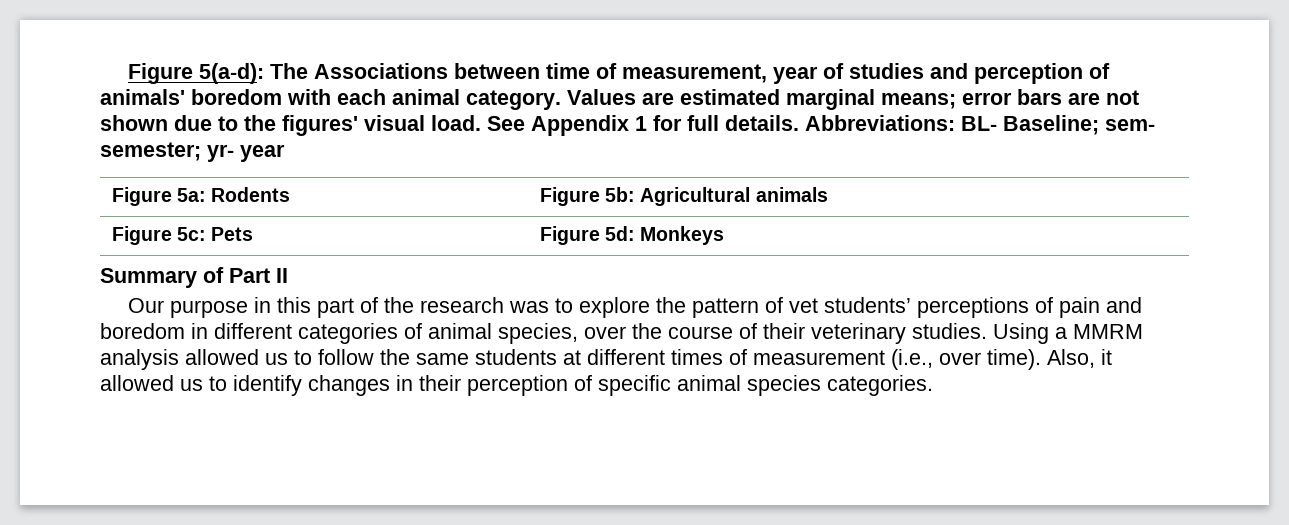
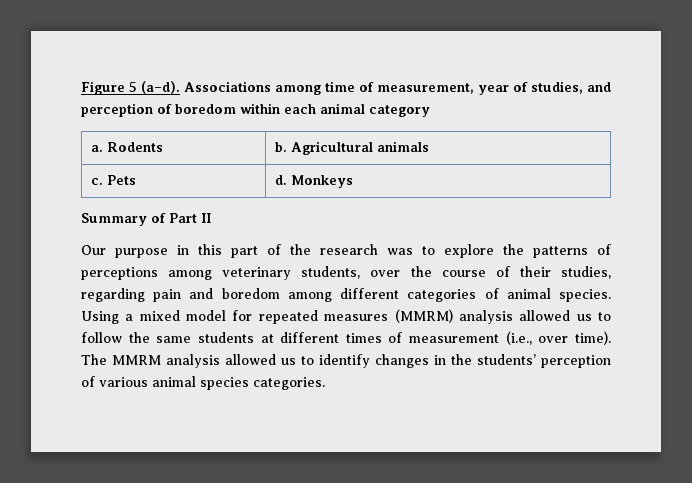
- Figure 5(a-d): The Associations between time of measurement, year of studies and perception of animals' boredom with each animal category. Values are estimated marginal means; error bars are not shown due to the figures' visual load. See Appendix 1 for full details. Abbreviations: BL- Baseline; sem- semester; yr- year
- Figure 5a: Rodents | Figure 5b: Agricultural animals
+ Figure 5 (a–d). Associations among time of measurement, year of studies, and perception of boredom within each animal category
+ a. Rodents | b. Agricultural animals
- Figure 5c: Pets | Figure 5d: Monkeys
+ c. Pets | d. Monkeys
- Our purpose in this part of the research was to explore the pattern of vet students’ perceptions of pain and boredom in different categories of animal species, over the course of their veterinary studies. Using a MMRM analysis allowed us to follow the same students at different times of measurement (i.e., over time).
+ Our purpose in this part of the research was to explore the patterns of perceptions among veterinary students, over the course of their studies, regarding pain and boredom among different categories of animal species. Using a mixed model for repeated measures (MMRM) analysis allowed us to follow the same students at different times of measurement (i.e., over time).
- Also, it allowed us to identify changes in their perception of specific animal species categories.
+ The MMRM analysis allowed us to identify changes in the students’ perception of various animal species categories.

